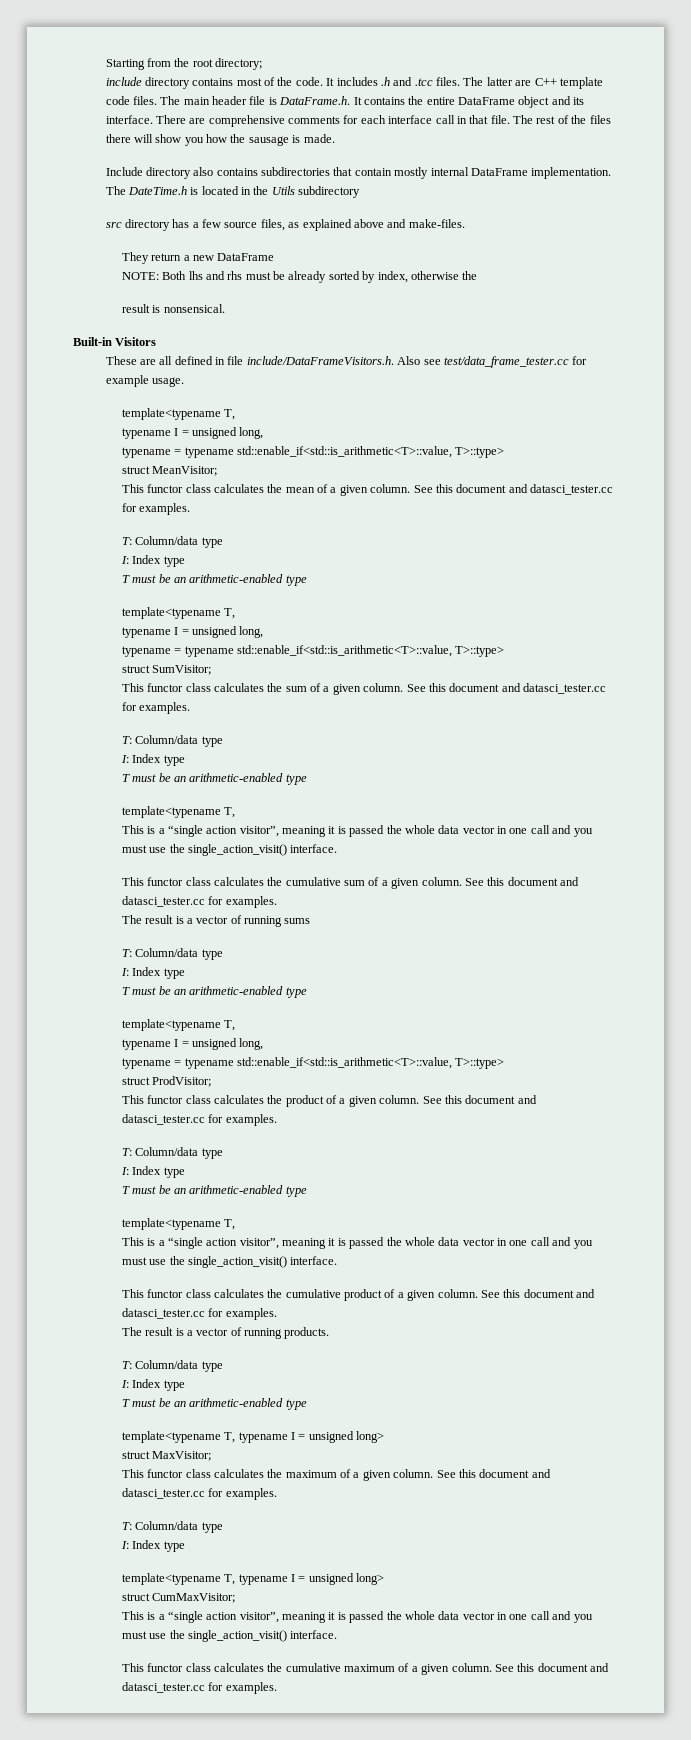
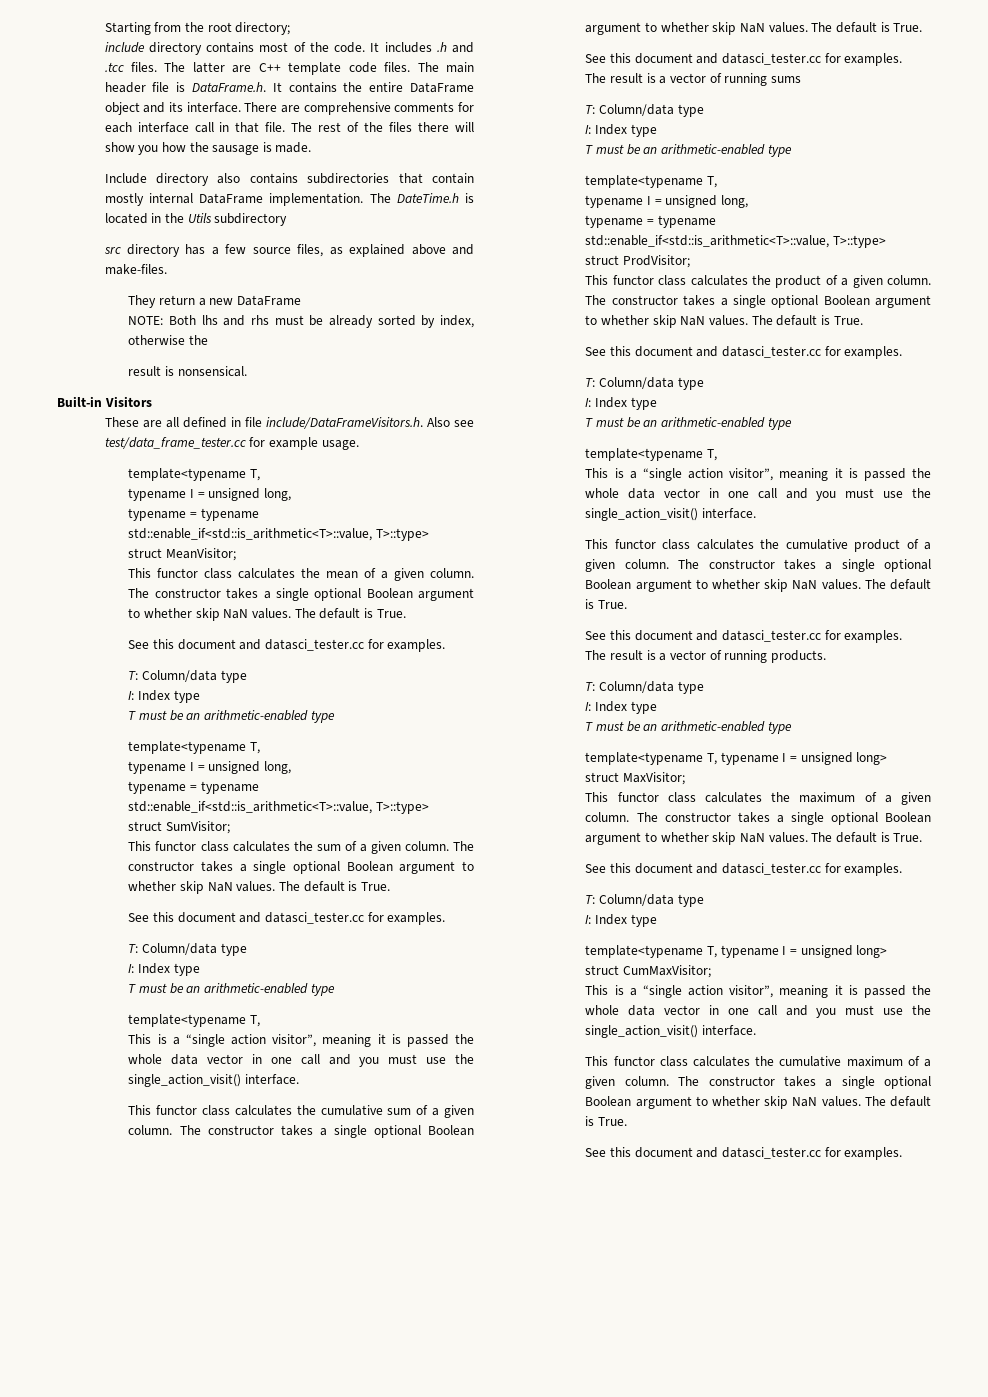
- This functor class calculates the mean of a given column. See this document and datasci_tester.cc for examples.
+ This functor class calculates the mean of a given column. The constructor takes a single optional Boolean argument to whether skip NaN values. The default is True.
+ See this document and datasci_tester.cc for examples.
- This functor class calculates the sum of a given column. See this document and datasci_tester.cc for examples.
+ This functor class calculates the sum of a given column. The constructor takes a single optional Boolean argument to whether skip NaN values. The default is True.
+ See this document and datasci_tester.cc for examples.
- This functor class calculates the cumulative sum of a given column. See this document and datasci_tester.cc for examples.
+ This functor class calculates the cumulative sum of a given column. The constructor takes a single optional Boolean argument to whether skip NaN values. The default is True.
+ See this document and datasci_tester.cc for examples.
- This functor class calculates the product of a given column. See this document and datasci_tester.cc for examples.
+ This functor class calculates the product of a given column. The constructor takes a single optional Boolean argument to whether skip NaN values. The default is True.
+ See this document and datasci_tester.cc for examples.
- This functor class calculates the cumulative product of a given column. See this document and datasci_tester.cc for examples.
+ This functor class calculates the cumulative product of a given column. The constructor takes a single optional Boolean argument to whether skip NaN values. The default is True.
+ See this document and datasci_tester.cc for examples.
- This functor class calculates the maximum of a given column. See this document and datasci_tester.cc for examples.
+ This functor class calculates the maximum of a given column. The constructor takes a single optional Boolean argument to whether skip NaN values. The default is True.
+ See this document and datasci_tester.cc for examples.
- This functor class calculates the cumulative maximum of a given column. See this document and datasci_tester.cc for examples.
+ This functor class calculates the cumulative maximum of a given column. The constructor takes a single optional Boolean argument to whether skip NaN values. The default is True.
+ See this document and datasci_tester.cc for examples.

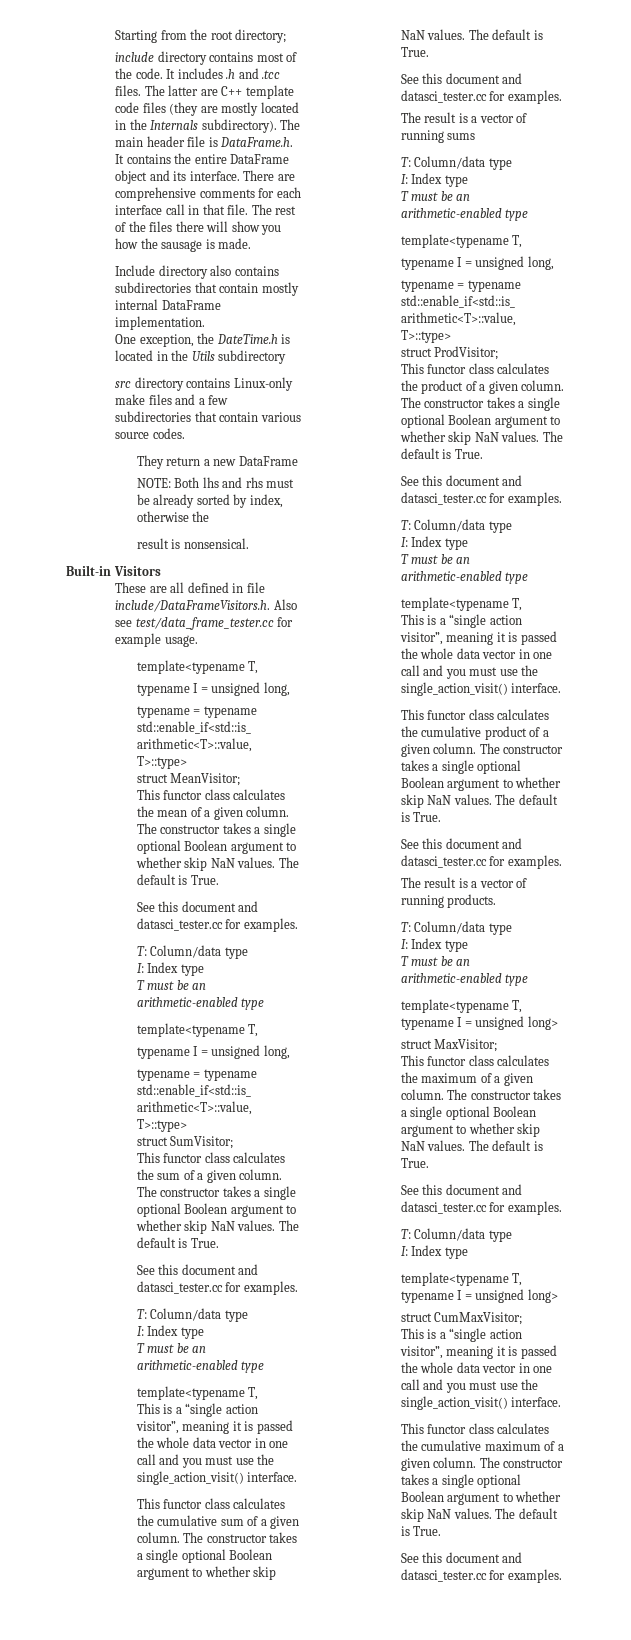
- The latter are C++ template code files.
+ The latter are C++ template code files (they are mostly located in the Internals subdirectory).
- Include directory also contains subdirectories that contain mostly internal DataFrame implementation. The DateTime.h is located in the Utils subdirectory
+ Include directory also contains subdirectories that contain mostly internal DataFrame implementation.
+ One exception, the DateTime.h is located in the Utils subdirectory
- src directory has a few source files, as explained above and make-files.
+ src directory contains Linux-only make files and a few subdirectories that contain various source codes.

